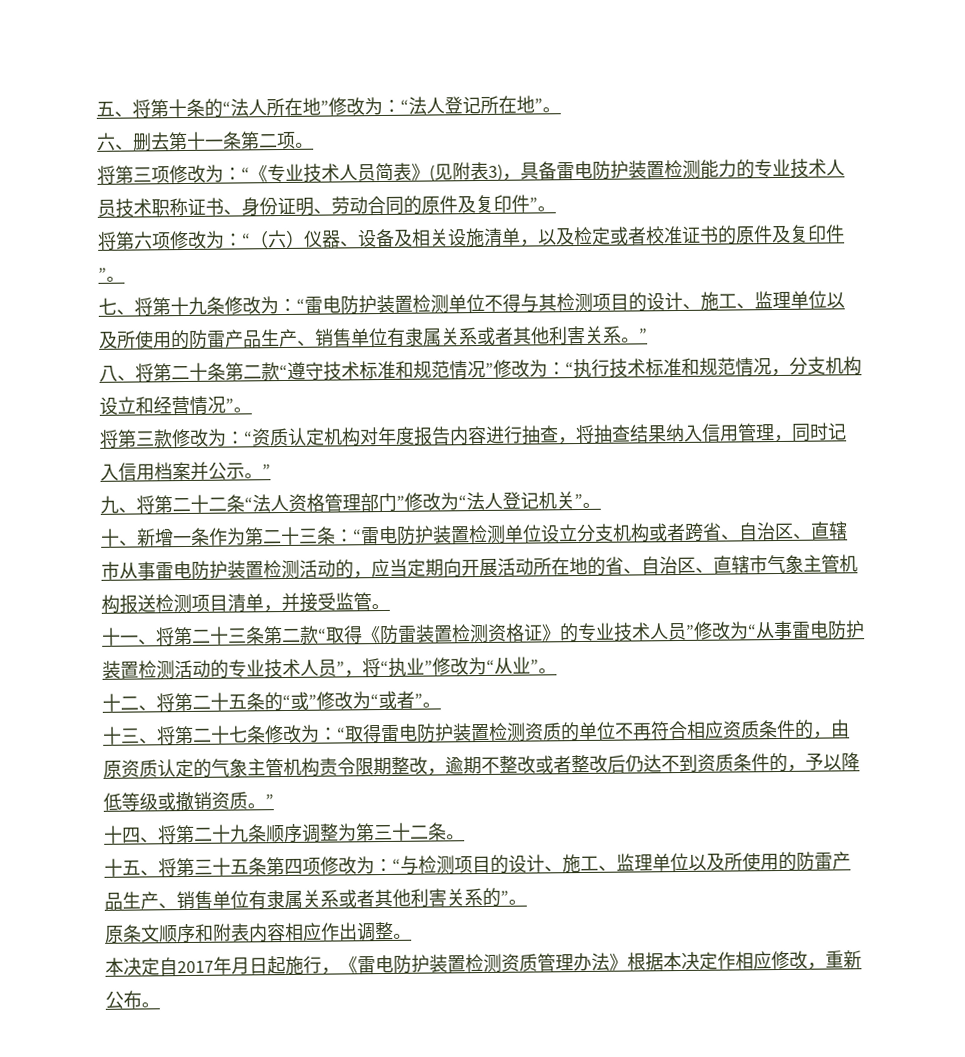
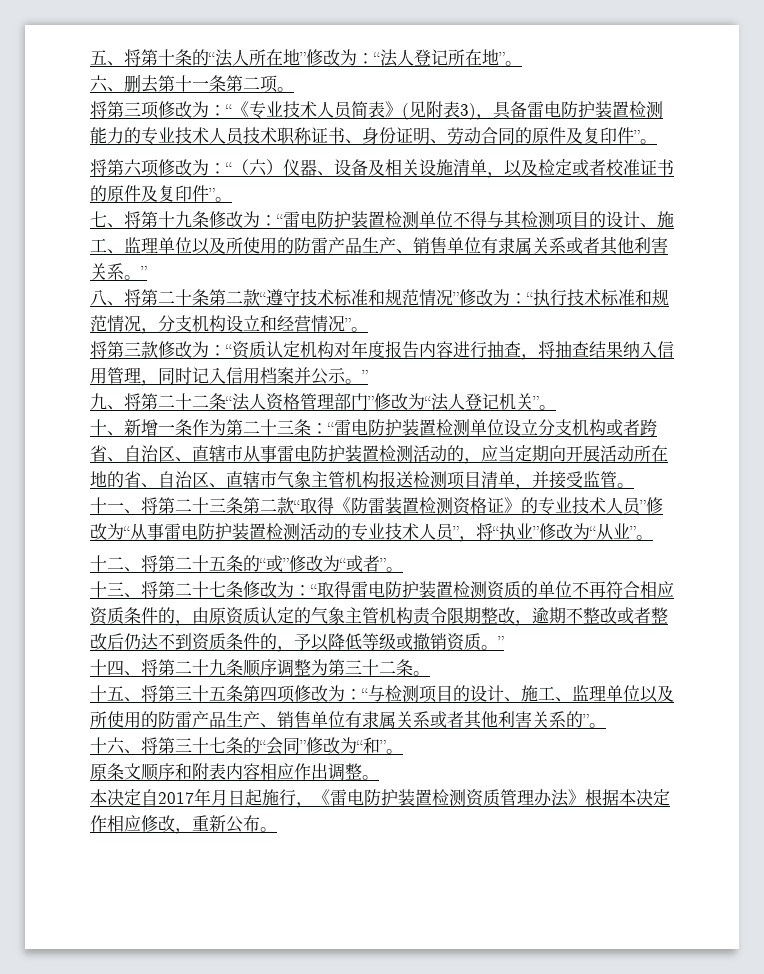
+ 十六、将第三十七条的“会同”修改为“和”。

